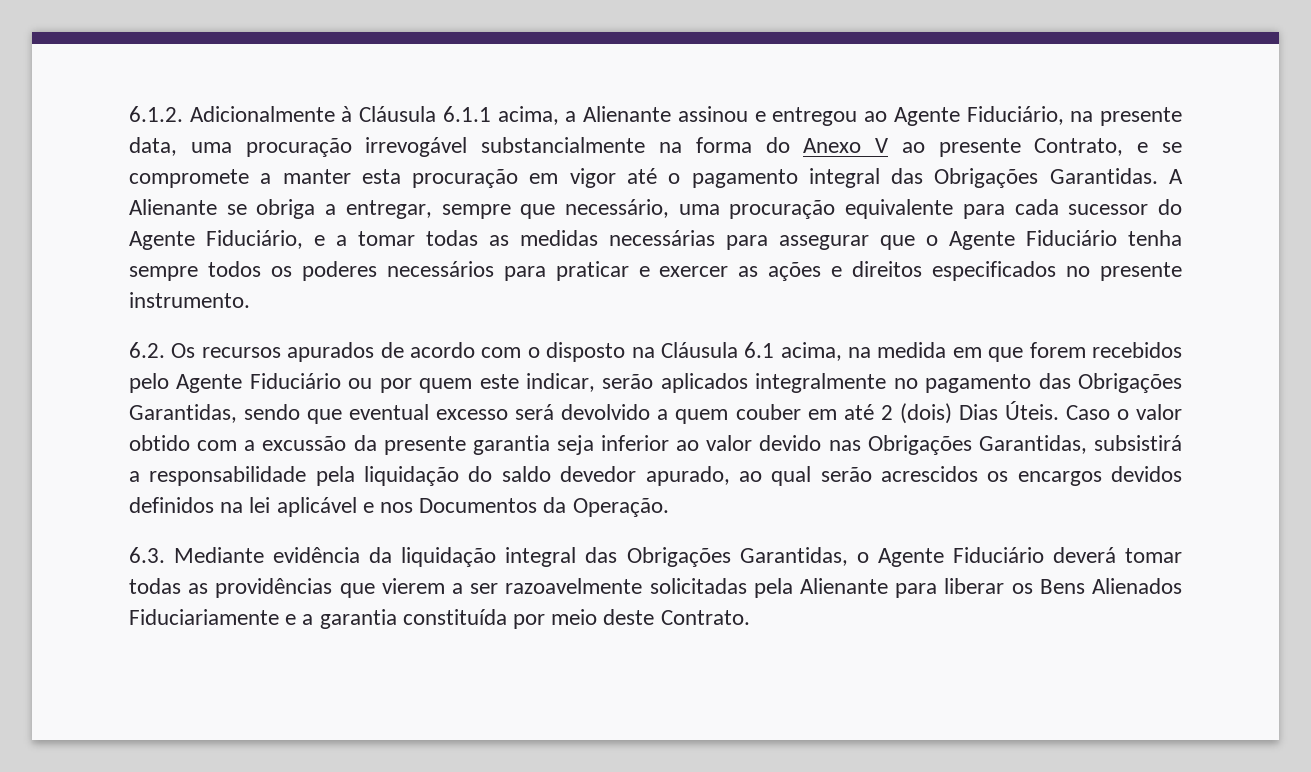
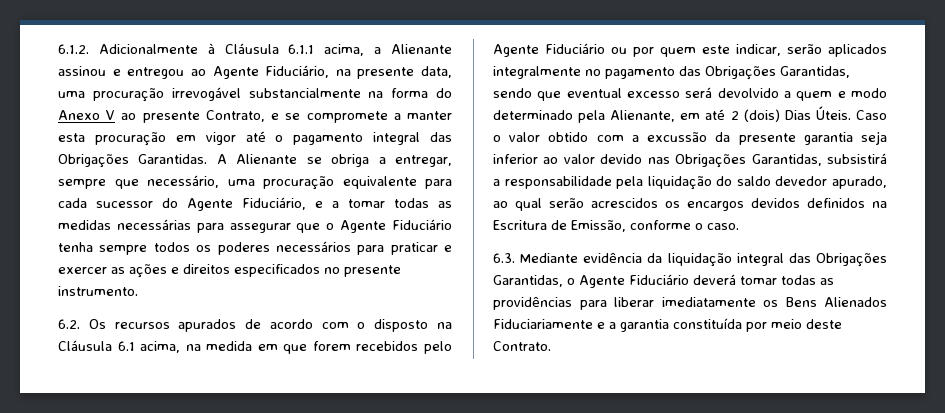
- 6.2. Os recursos apurados de acordo com o disposto na Cláusula 6.1 acima, na medida em que forem recebidos pelo Agente Fiduciário ou por quem este indicar, serão aplicados integralmente no pagamento das Obrigações Garantidas, sendo que eventual excesso será devolvido a quem couber em até 2 (dois) Dias Úteis.
+ 6.2. Os recursos apurados de acordo com o disposto na Cláusula 6.1 acima, na medida em que forem recebidos pelo Agente Fiduciário ou por quem este indicar, serão aplicados integralmente no pagamento das Obrigações Garantidas, sendo que eventual excesso será devolvido a quem e modo determinado pela Alienante, em até 2 (dois) Dias Úteis.
- Caso o valor obtido com a excussão da presente garantia seja inferior ao valor devido nas Obrigações Garantidas, subsistirá a responsabilidade pela liquidação do saldo devedor apurado, ao qual serão acrescidos os encargos devidos definidos na lei aplicável e nos Documentos da Operação.
+ Caso o valor obtido com a excussão da presente garantia seja inferior ao valor devido nas Obrigações Garantidas, subsistirá a responsabilidade pela liquidação do saldo devedor apurado, ao qual serão acrescidos os encargos devidos definidos na Escritura de Emissão, conforme o caso.
- 6.3. Mediante evidência da liquidação integral das Obrigações Garantidas, o Agente Fiduciário deverá tomar todas as providências que vierem a ser razoavelmente solicitadas pela Alienante para liberar os Bens Alienados Fiduciariamente e a garantia constituída por meio deste Contrato.
+ 6.3. Mediante evidência da liquidação integral das Obrigações Garantidas, o Agente Fiduciário deverá tomar todas as providências para liberar imediatamente os Bens Alienados Fiduciariamente e a garantia constituída por meio deste Contrato.

